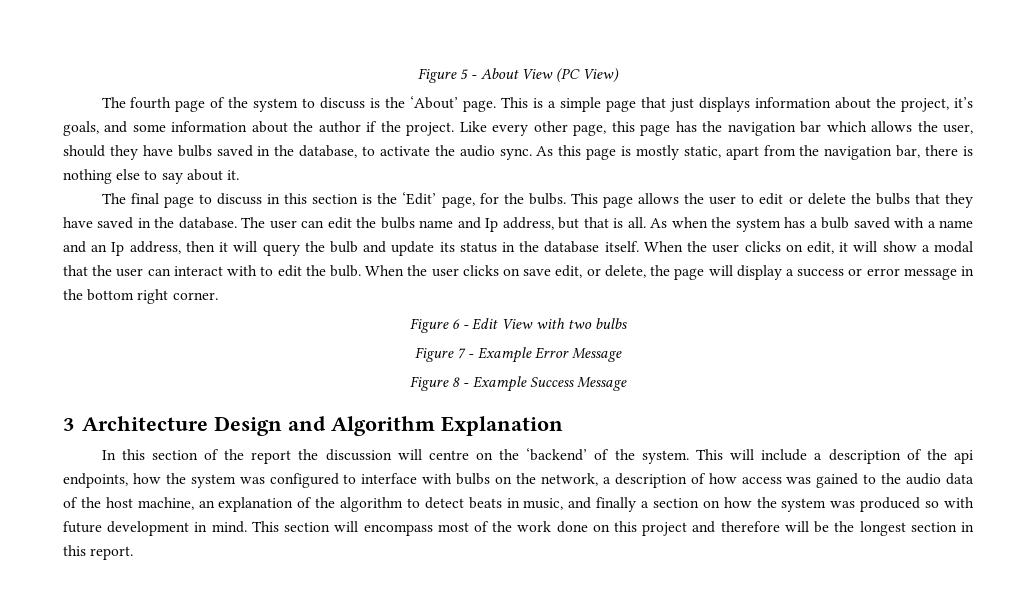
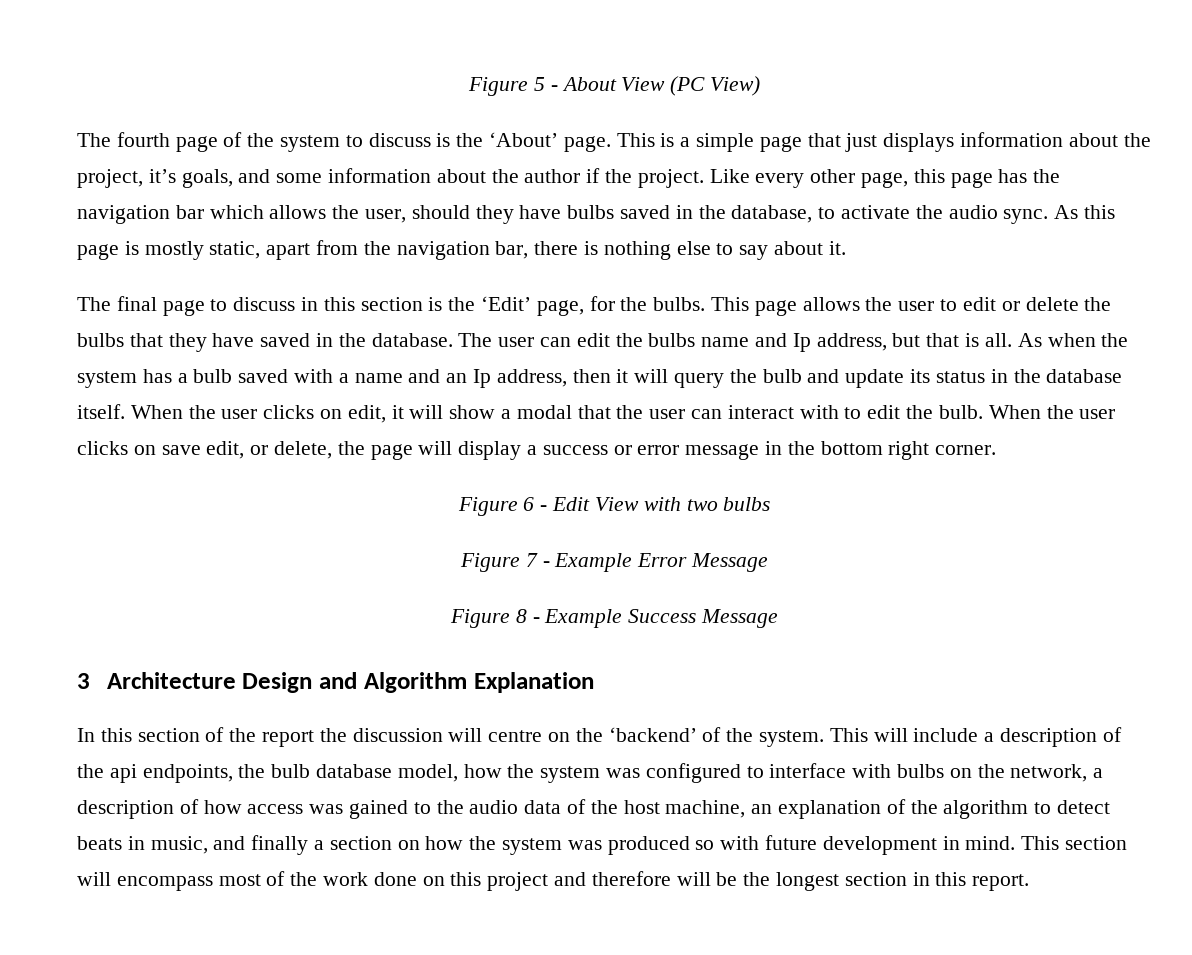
- This will include a description of the api endpoints, how the system was configured to interface with bulbs on the network, a description of how access was gained to the audio data of the host machine, an explanation of the algorithm to detect beats in music, and finally a section on how the system was produced so with future development in mind.
+ This will include a description of the api endpoints, the bulb database model, how the system was configured to interface with bulbs on the network, a description of how access was gained to the audio data of the host machine, an explanation of the algorithm to detect beats in music, and finally a section on how the system was produced so with future development in mind.

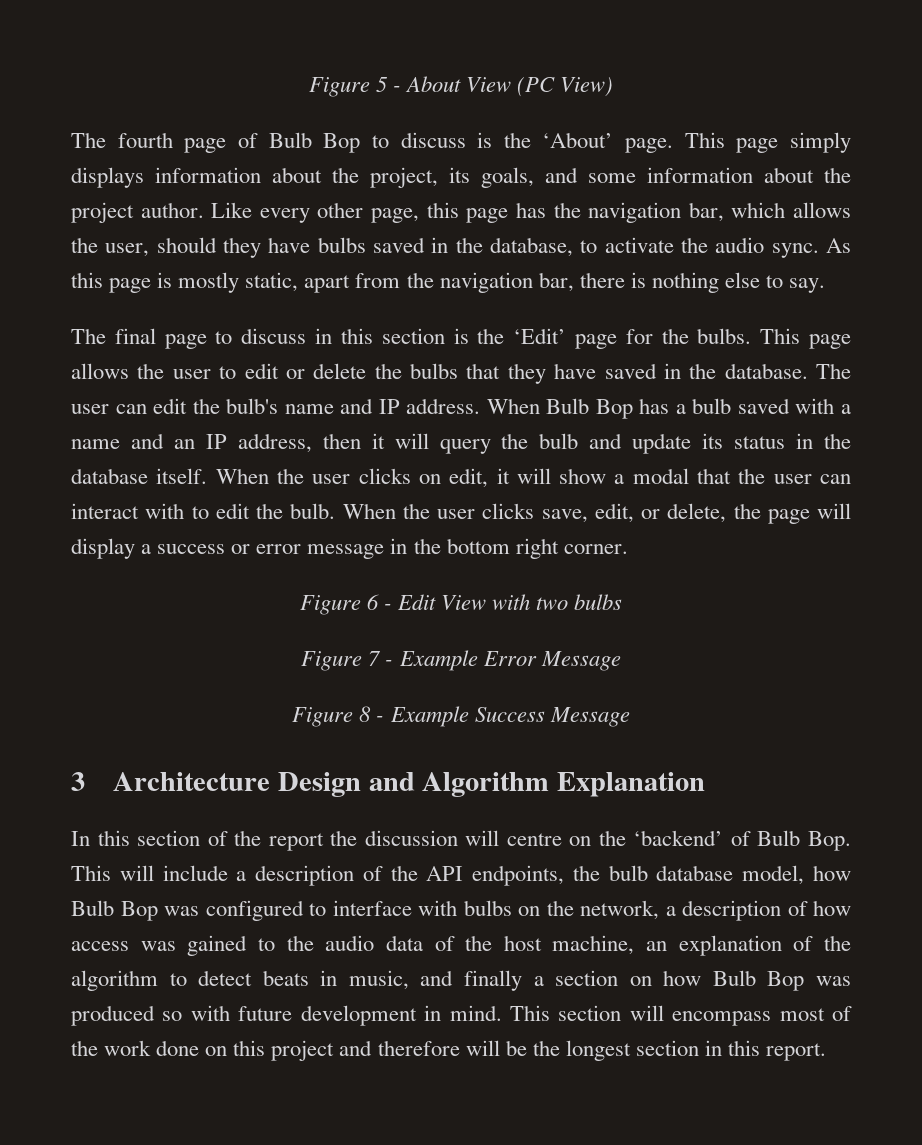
- The fourth page of the system to discuss is the ‘About’ page.
+ The fourth page of Bulb Bop to discuss is the ‘About’ page.
- This is a simple page that just displays information about the project, it’s goals, and some information about the author if the project.
+ This page simply displays information about the project, its goals, and some information about the project author.
- Like every other page, this page has the navigation bar which allows the user, should they have bulbs saved in the database, to activate the audio sync.
+ Like every other page, this page has the navigation bar, which allows the user, should they have bulbs saved in the database, to activate the audio sync.
- As this page is mostly static, apart from the navigation bar, there is nothing else to say about it.
+ As this page is mostly static, apart from the navigation bar, there is nothing else to say.
- The final page to discuss in this section is the ‘Edit’ page, for the bulbs.
+ The final page to discuss in this section is the ‘Edit’ page for the bulbs.
- The user can edit the bulbs name and Ip address, but that is all. As when the system has a bulb saved with a name and an Ip address, then it will query the bulb and update its status in the database itself.
+ The user can edit the bulb's name and IP address. When Bulb Bop has a bulb saved with a name and an IP address, then it will query the bulb and update its status in the database itself.
- When the user clicks on save edit, or delete, the page will display a success or error message in the bottom right corner.
+ When the user clicks save, edit, or delete, the page will display a success or error message in the bottom right corner.
- In this section of the report the discussion will centre on the ‘backend’ of the system. This will include a description of the api endpoints, the bulb database model, how the system was configured to interface with bulbs on the network, a description of how access was gained to the audio data of the host machine, an explanation of the algorithm to detect beats in music, and finally a section on how the system was produced so with future development in mind.
+ In this section of the report the discussion will centre on the ‘backend’ of Bulb Bop. This will include a description of the API endpoints, the bulb database model, how Bulb Bop was configured to interface with bulbs on the network, a description of how access was gained to the audio data of the host machine, an explanation of the algorithm to detect beats in music, and finally a section on how Bulb Bop was produced so with future development in mind.

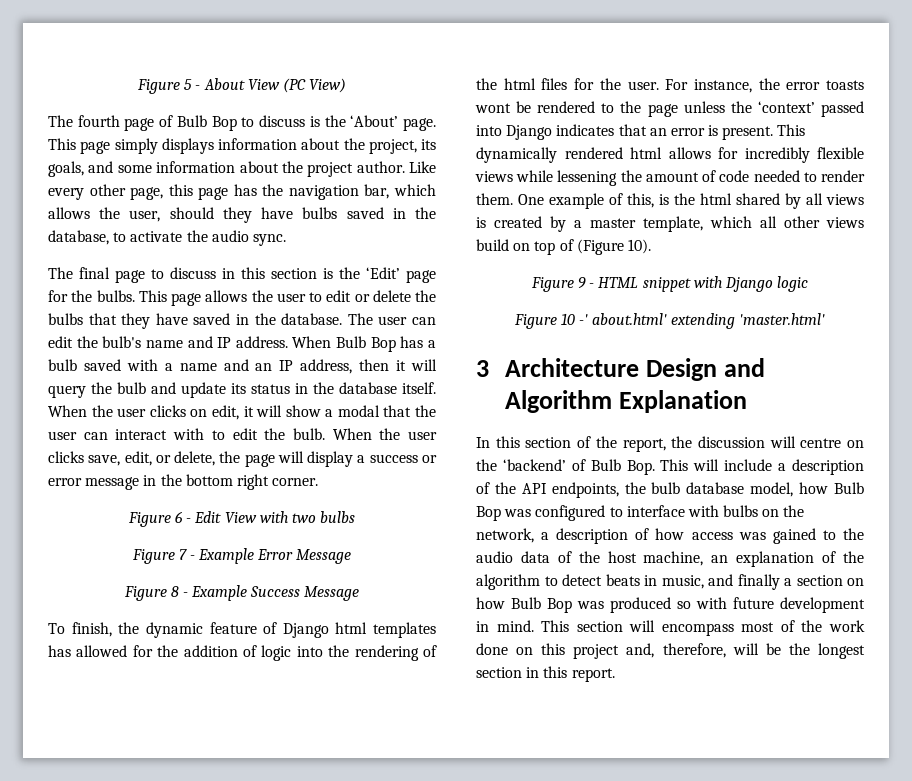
- As this page is mostly static, apart from the navigation bar, there is nothing else to say.
+ To finish, the dynamic feature of Django html templates has allowed for the addition of logic into the rendering of the html files for the user. For instance, the error toasts wont be rendered to the page unless the ‘context’ passed into Django indicates that an error is present. This dynamically rendered html allows for incredibly flexible views while lessening the amount of code needed to render them. One example of this, is the html shared by all views is created by a master template, which all other views build on top of (Figure 10).
+ Figure 9 - HTML snippet with Django logic
+ Figure 10 -' about.html' extending 'master.html'
- In this section of the report the discussion will centre on the ‘backend’ of Bulb Bop. This will include a description of the API endpoints, the bulb database model, how Bulb Bop was configured to interface with bulbs on the network, a description of how access was gained to the audio data of the host machine, an explanation of the algorithm to detect beats in music, and finally a section on how Bulb Bop was produced so with future development in mind.
+ In this section of the report, the discussion will centre on the ‘backend’ of Bulb Bop. This will include a description of the API endpoints, the bulb database model, how Bulb Bop was configured to interface with bulbs on the network, a description of how access was gained to the audio data of the host machine, an explanation of the algorithm to detect beats in music, and finally a section on how Bulb Bop was produced so with future development in mind.
- This section will encompass most of the work done on this project and therefore will be the longest section in this report.
+ This section will encompass most of the work done on this project and, therefore, will be the longest section in this report.

